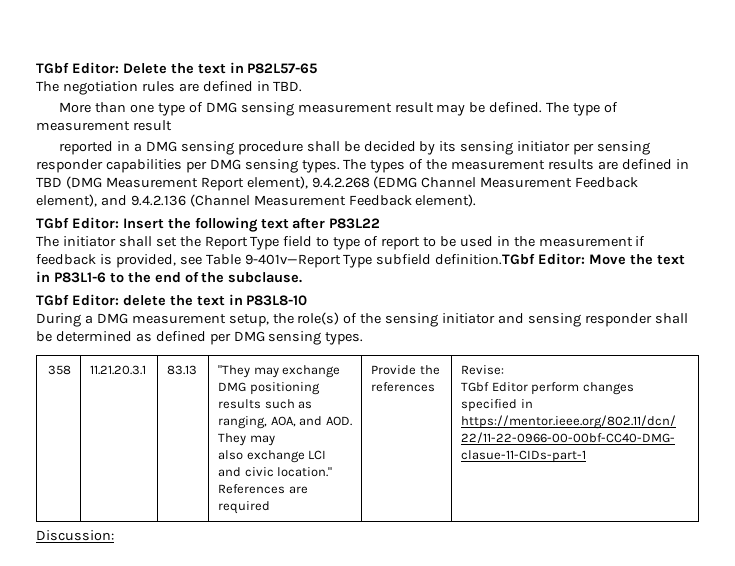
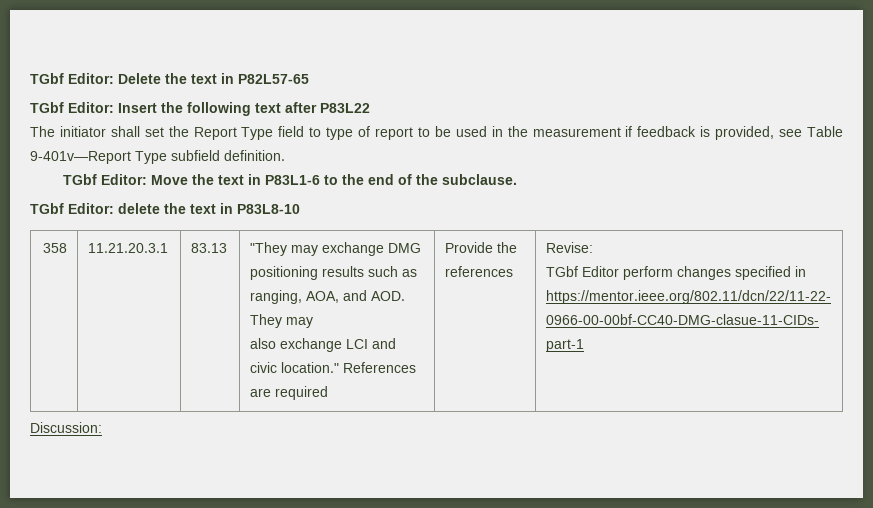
- The negotiation rules are defined in TBD.
- More than one type of DMG sensing measurement result may be defined. The type of measurement result
- reported in a DMG sensing procedure shall be decided by its sensing initiator per sensing responder capabilities per DMG sensing types. The types of the measurement results are defined in TBD (DMG Measurement Report element), 9.4.2.268 (EDMG Channel Measurement Feedback element), and 9.4.2.136 (Channel Measurement Feedback element).
- The initiator shall set the Report Type field to type of report to be used in the measurement if feedback is provided, see Table 9-401v—Report Type subfield definition.TGbf Editor: Move the text in P83L1-6 to the end of the subclause.
+ The initiator shall set the Report Type field to type of report to be used in the measurement if feedback is provided, see Table 9-401v—Report Type subfield definition.
+ TGbf Editor: Move the text in P83L1-6 to the end of the subclause.
- During a DMG measurement setup, the role(s) of the sensing initiator and sensing responder shall be determined as defined per DMG sensing types.

